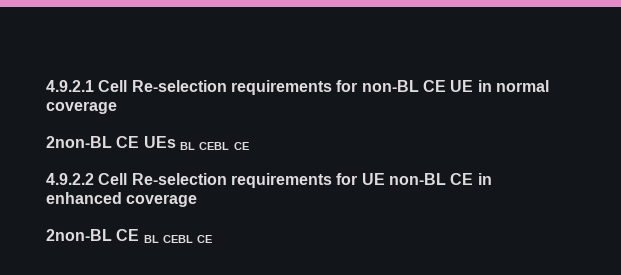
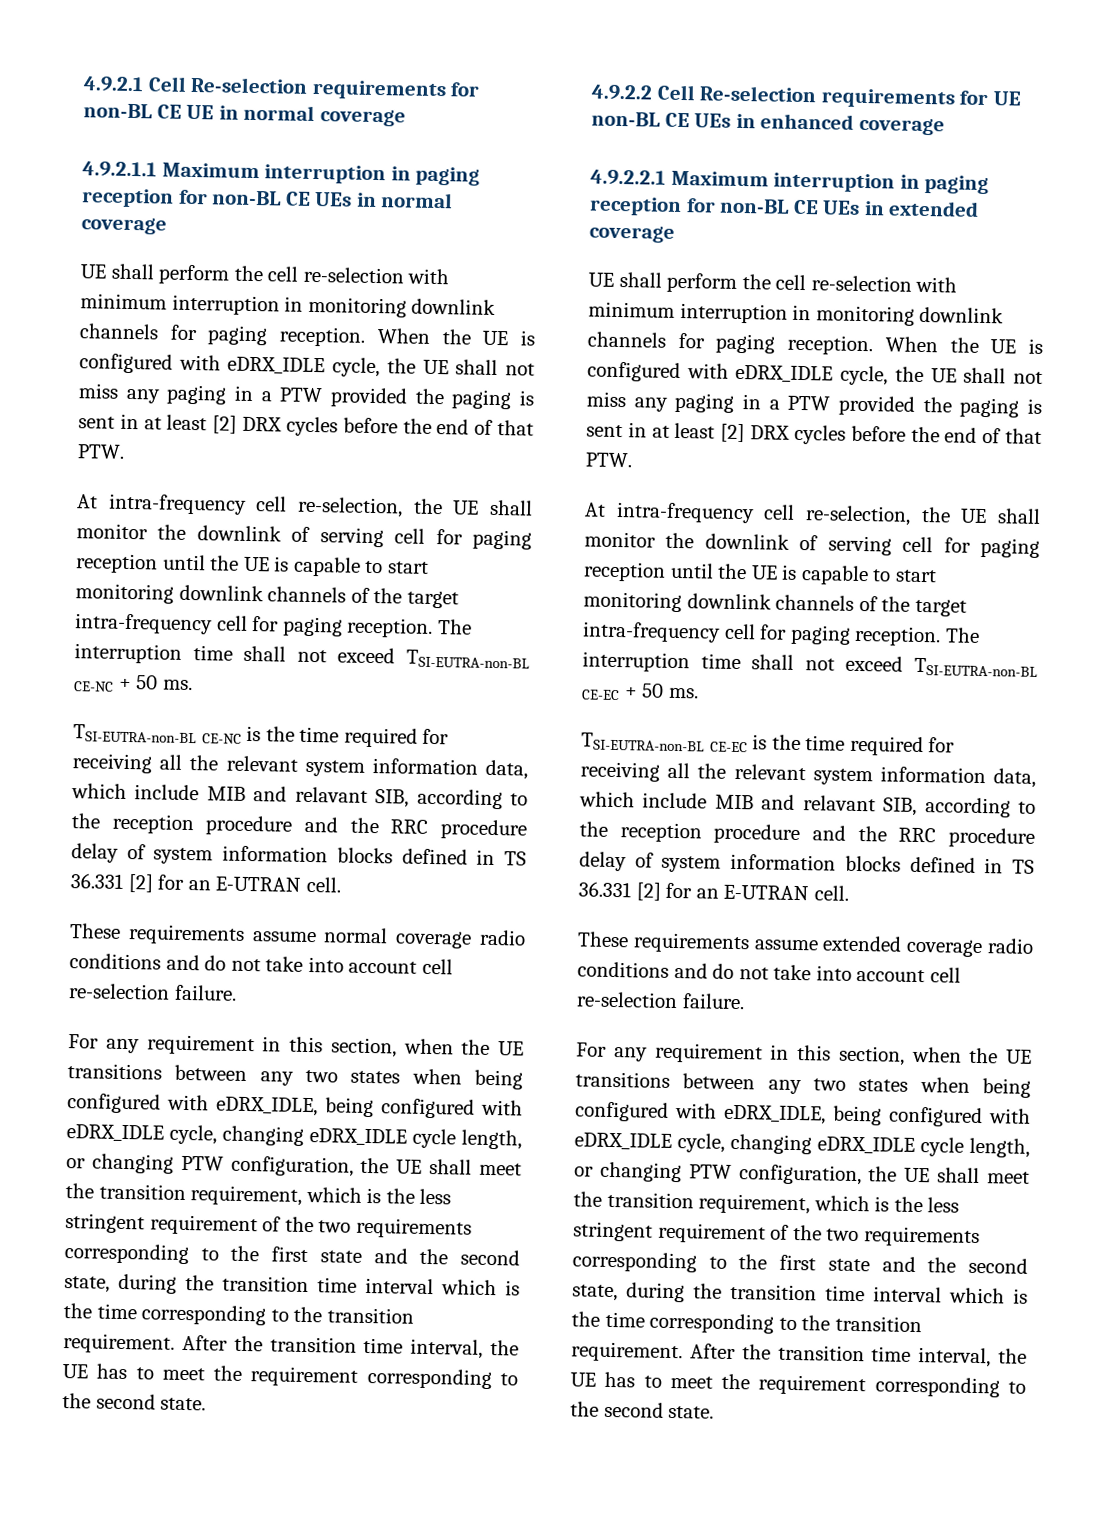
- 2non-BL CE UEs BL CEBL CE
+ 4.9.2.1.1 Maximum interruption in paging reception for non-BL CE UEs in normal coverage
+ UE shall perform the cell re-selection with minimum interruption in monitoring downlink channels for paging reception. When the UE is configured with eDRX_IDLE cycle, the UE shall not miss any paging in a PTW provided the paging is sent in at least [2] DRX cycles before the end of that PTW.
+ At intra-frequency cell re-selection, the UE shall monitor the downlink of serving cell for paging reception until the UE is capable to start monitoring downlink channels of the target intra-frequency cell for paging reception. The interruption time shall not exceed TSI-EUTRA-non-BL CE-NC + 50 ms.
+ TSI-EUTRA-non-BL CE-NC is the time required for receiving all the relevant system information data, which include MIB and relavant SIB, according to the reception procedure and the RRC procedure delay of system information blocks defined in TS 36.331 [2] for an E-UTRAN cell.
+ These requirements assume normal coverage radio conditions and do not take into account cell re-selection failure.
+ For any requirement in this section, when the UE transitions between any two states when being configured with eDRX_IDLE, being configured with eDRX_IDLE cycle, changing eDRX_IDLE cycle length, or changing PTW configuration, the UE shall meet the transition requirement, which is the less stringent requirement of the two requirements corresponding to the first state and the second state, during the transition time interval which is the time corresponding to the transition requirement. After the transition time interval, the UE has to meet the requirement corresponding to the second state.
- 4.9.2.2 Cell Re-selection requirements for UE non-BL CE in enhanced coverage
+ 4.9.2.2 Cell Re-selection requirements for UE non-BL CE UEs in enhanced coverage
- 2non-BL CE BL CEBL CE
+ 4.9.2.2.1 Maximum interruption in paging reception for non-BL CE UEs in extended coverage
+ UE shall perform the cell re-selection with minimum interruption in monitoring downlink channels for paging reception. When the UE is configured with eDRX_IDLE cycle, the UE shall not miss any paging in a PTW provided the paging is sent in at least [2] DRX cycles before the end of that PTW.
+ At intra-frequency cell re-selection, the UE shall monitor the downlink of serving cell for paging reception until the UE is capable to start monitoring downlink channels of the target intra-frequency cell for paging reception. The interruption time shall not exceed TSI-EUTRA-non-BL CE-EC + 50 ms.
+ TSI-EUTRA-non-BL CE-EC is the time required for receiving all the relevant system information data, which include MIB and relavant SIB, according to the reception procedure and the RRC procedure delay of system information blocks defined in TS 36.331 [2] for an E-UTRAN cell.
+ These requirements assume extended coverage radio conditions and do not take into account cell re-selection failure.
+ For any requirement in this section, when the UE transitions between any two states when being configured with eDRX_IDLE, being configured with eDRX_IDLE cycle, changing eDRX_IDLE cycle length, or changing PTW configuration, the UE shall meet the transition requirement, which is the less stringent requirement of the two requirements corresponding to the first state and the second state, during the transition time interval which is the time corresponding to the transition requirement. After the transition time interval, the UE has to meet the requirement corresponding to the second state.

